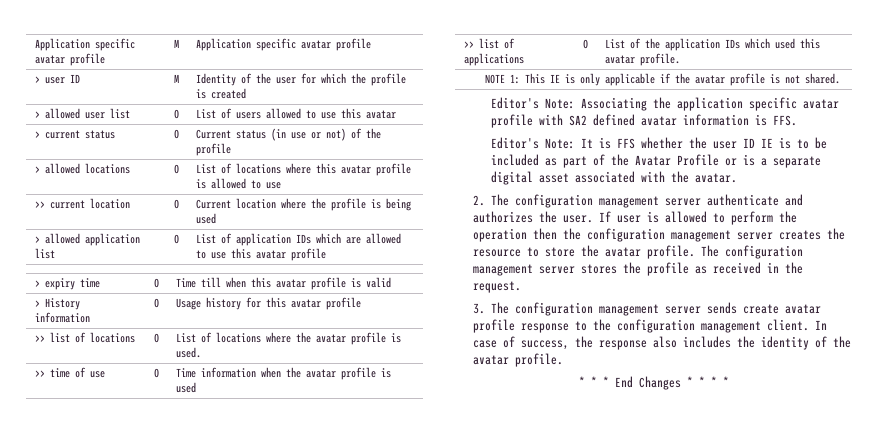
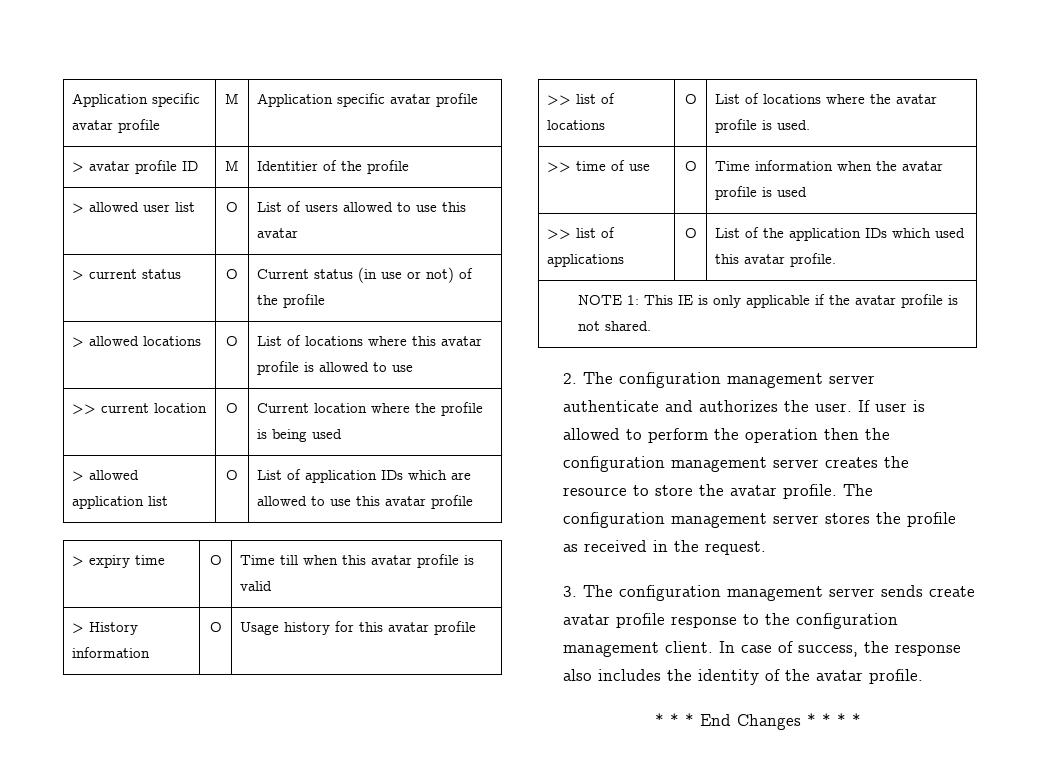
- > user ID | M | Identity of the user for which the profile is created
+ > avatar profile ID | M | Identitier of the profile
- Editor's Note: Associating the application specific avatar profile with SA2 defined avatar information is FFS.
- Editor's Note: It is FFS whether the user ID IE is to be included as part of the Avatar Profile or is a separate digital asset associated with the avatar.

